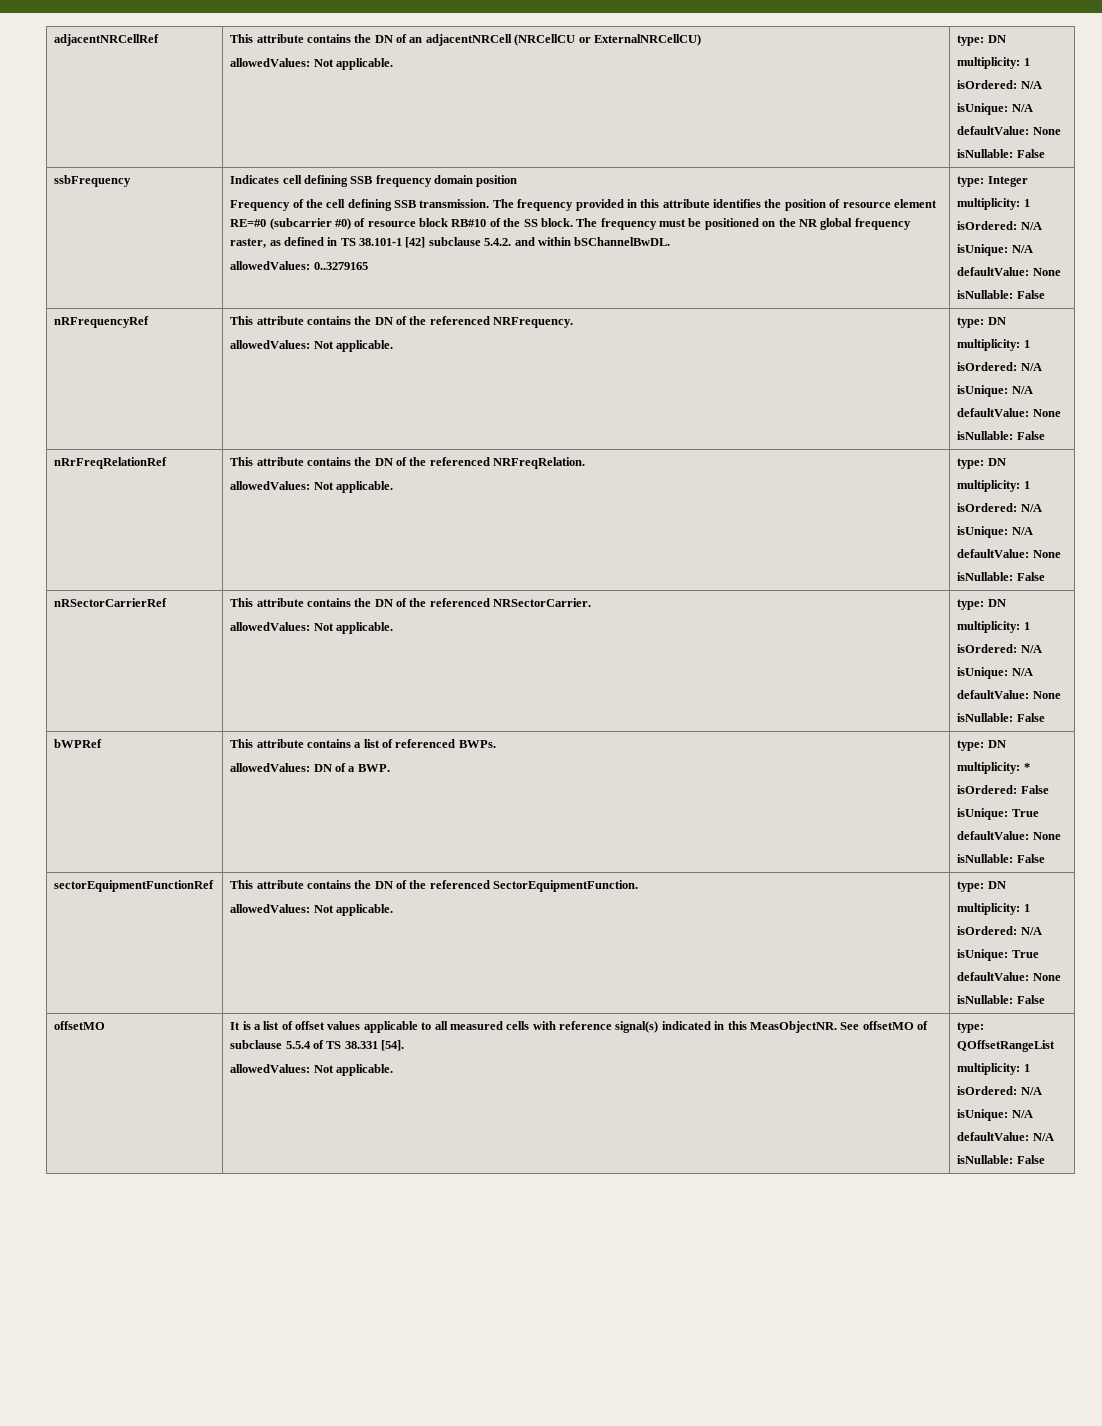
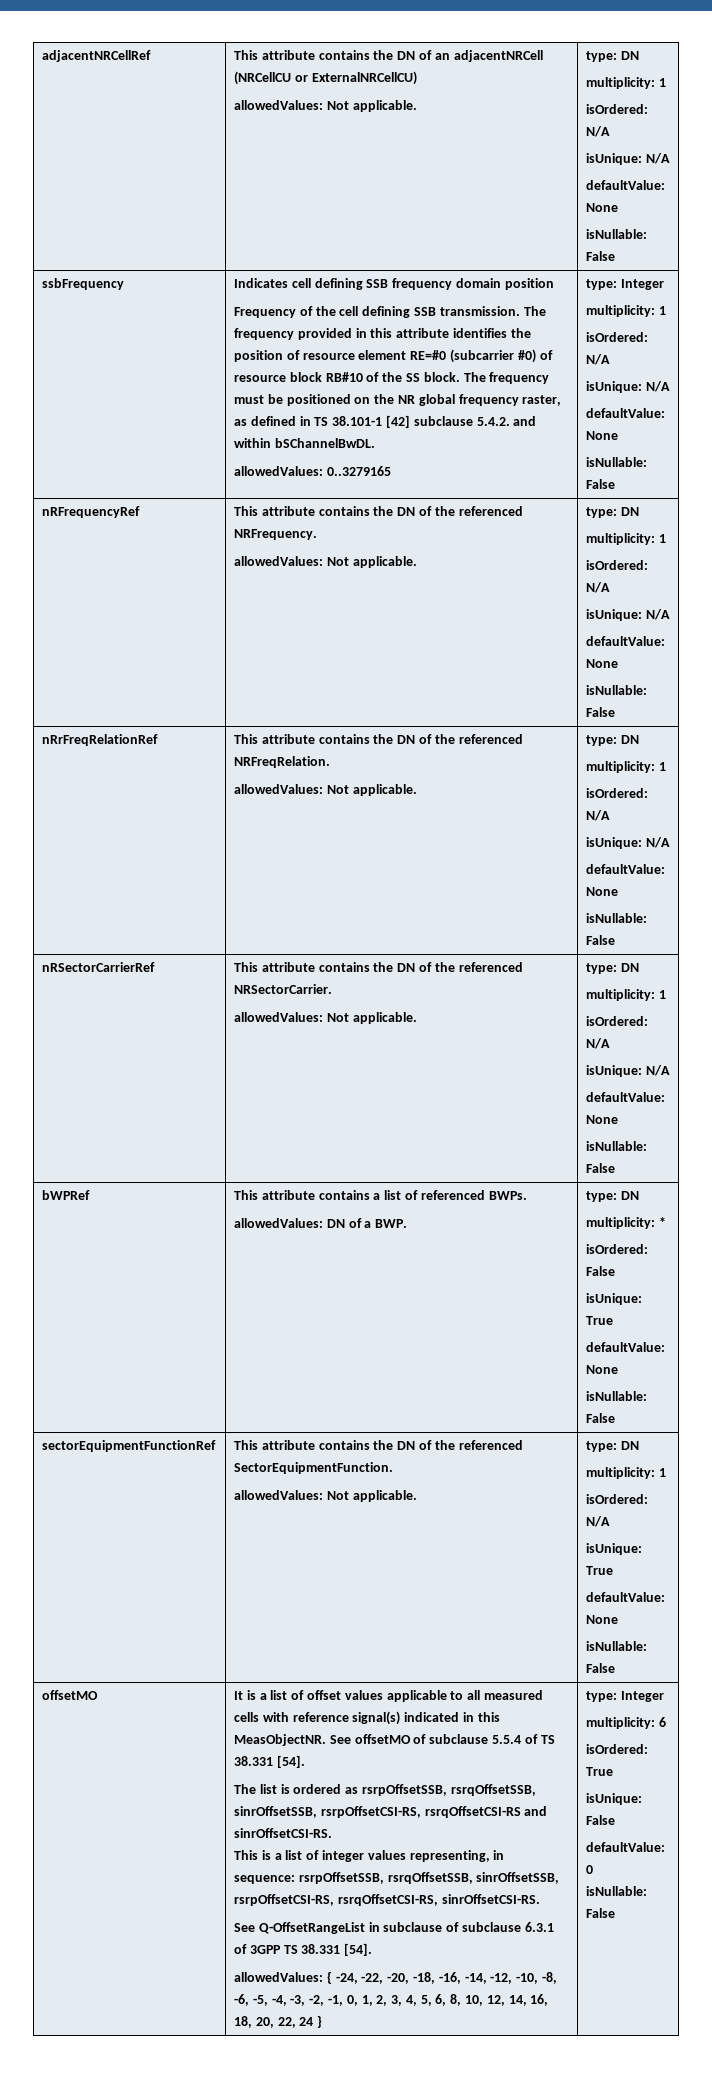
- allowedValues: Not applicable. | type: QOffsetRangeList
- multiplicity: 1
- isOrdered: N/A
- isUnique: N/A
- defaultValue: N/A
+ The list is ordered as rsrpOffsetSSB, rsrqOffsetSSB, sinrOffsetSSB, rsrpOffsetCSI-RS, rsrqOffsetCSI-RS and sinrOffsetCSI-RS.
+ This is a list of integer values representing, in sequence: rsrpOffsetSSB, rsrqOffsetSSB, sinrOffsetSSB, rsrpOffsetCSI-RS, rsrqOffsetCSI-RS, sinrOffsetCSI-RS.
+ See Q-OffsetRangeList in subclause of subclause 6.3.1 of 3GPP TS 38.331 [54].
+ allowedValues: { -24, -22, -20, -18, -16, -14, -12, -10, -8, -6, -5, -4, -3, -2, -1, 0, 1, 2, 3, 4, 5, 6, 8, 10, 12, 14, 16, 18, 20, 22, 24 } | type: Integer
+ multiplicity: 6
+ isOrdered: True
+ isUnique: False
+ defaultValue: 0

